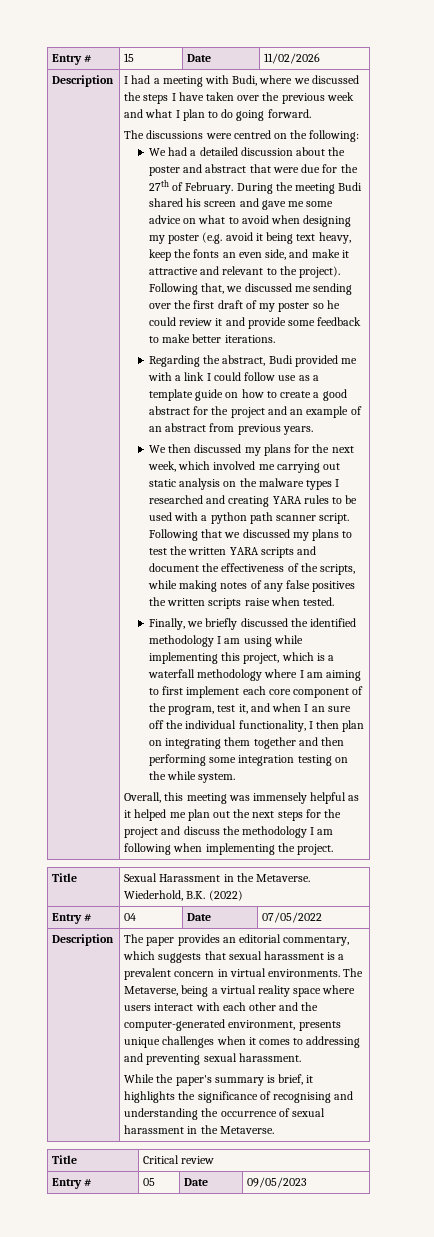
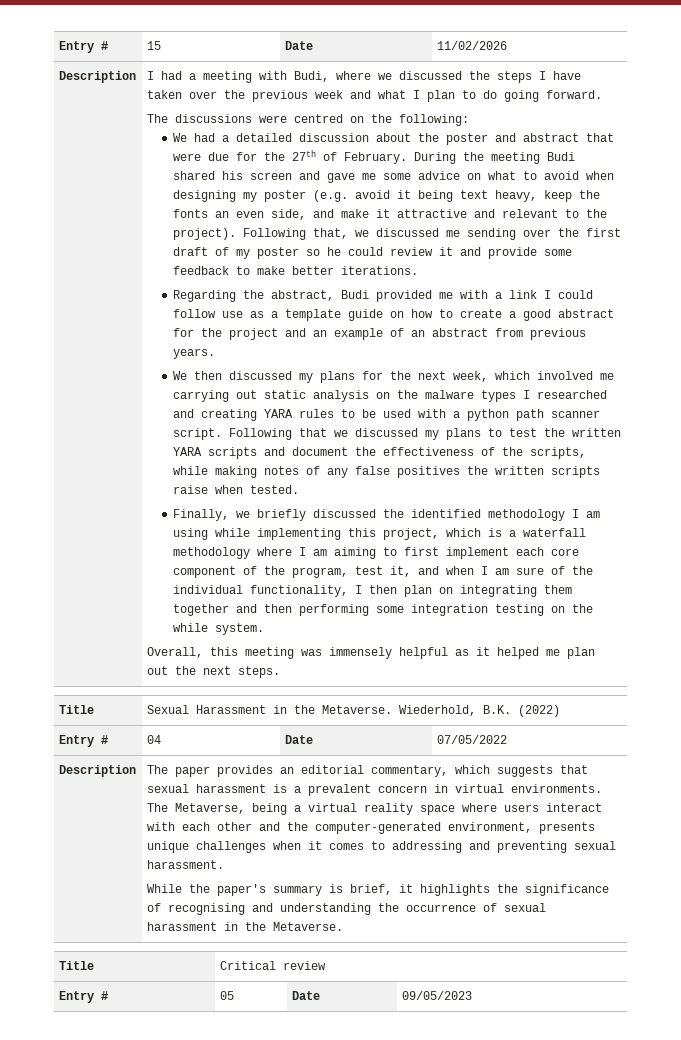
- Finally, we briefly discussed the identified methodology I am using while implementing this project, which is a waterfall methodology where I am aiming to first implement each core component of the program, test it, and when I an sure off the individual functionality, I then plan on integrating them together and then performing some integration testing on the while system.
+ Finally, we briefly discussed the identified methodology I am using while implementing this project, which is a waterfall methodology where I am aiming to first implement each core component of the program, test it, and when I am sure of the individual functionality, I then plan on integrating them together and then performing some integration testing on the while system.
- Overall, this meeting was immensely helpful as it helped me plan out the next steps for the project and discuss the methodology I am following when implementing the project.
+ Overall, this meeting was immensely helpful as it helped me plan out the next steps.

